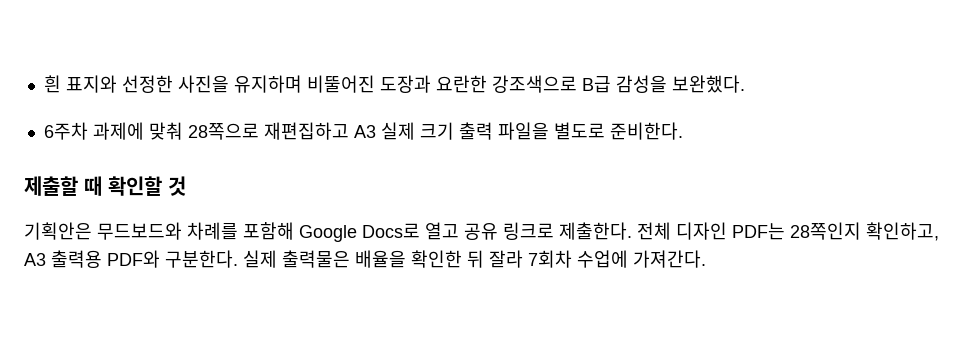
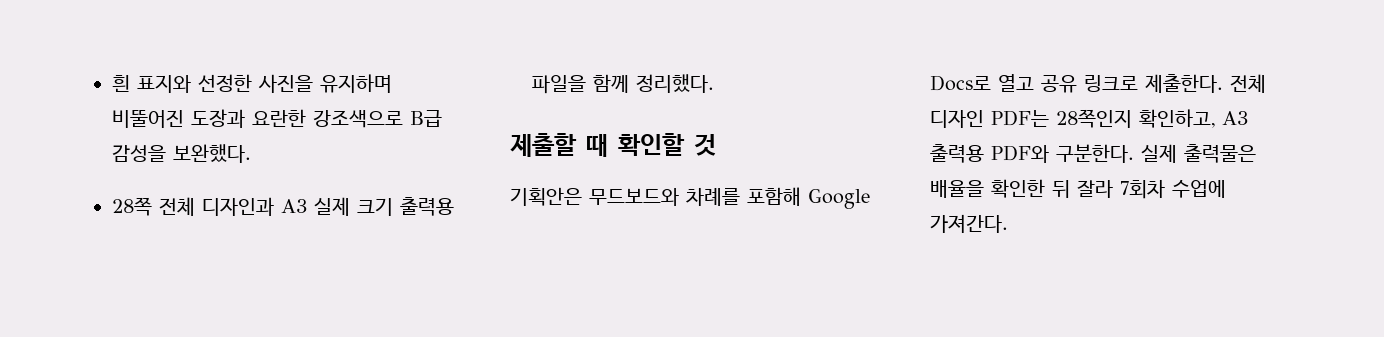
- 6주차 과제에 맞춰 28쪽으로 재편집하고 A3 실제 크기 출력 파일을 별도로 준비한다.
+ 28쪽 전체 디자인과 A3 실제 크기 출력용 파일을 함께 정리했다.

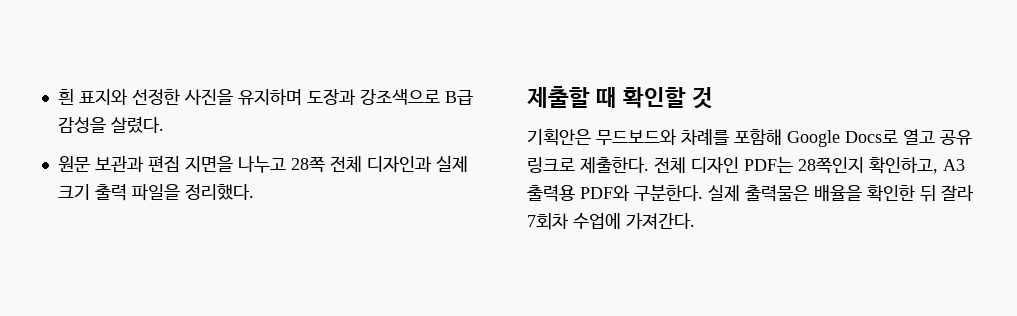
- 흰 표지와 선정한 사진을 유지하며 비뚤어진 도장과 요란한 강조색으로 B급 감성을 보완했다.
- 28쪽 전체 디자인과 A3 실제 크기 출력용 파일을 함께 정리했다.
+ 흰 표지와 선정한 사진을 유지하며 도장과 강조색으로 B급 감성을 살렸다.
+ 원문 보관과 편집 지면을 나누고 28쪽 전체 디자인과 실제 크기 출력 파일을 정리했다.

